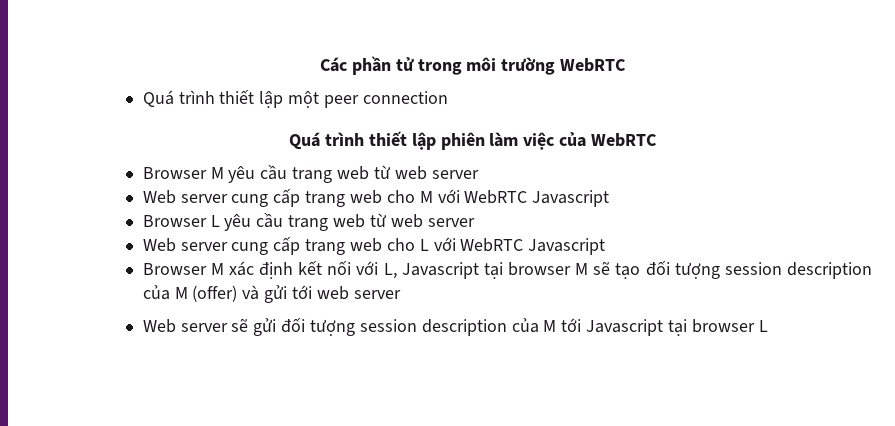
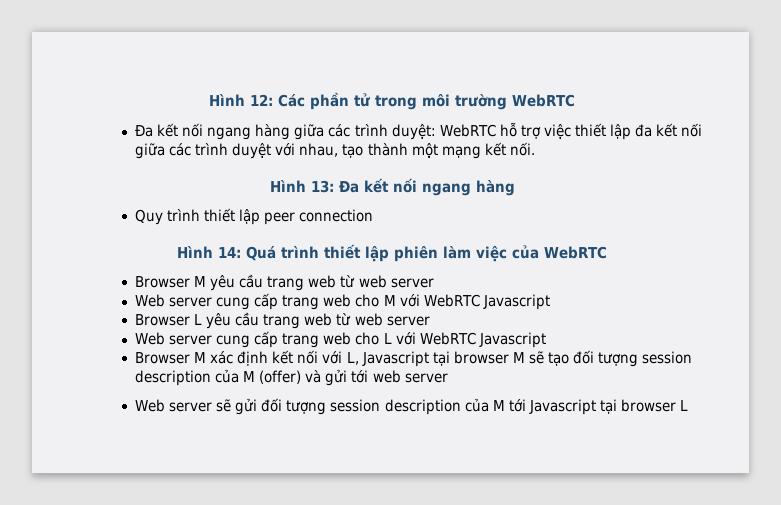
- Các phần tử trong môi trường WebRTC
+ Hình 12: Các phần tử trong môi trường WebRTC
- Quá trình thiết lập một peer connection
+ Đa kết nối ngang hàng giữa các trình duyệt: WebRTC hỗ trợ việc thiết lập đa kết nối giữa các trình duyệt với nhau, tạo thành một mạng kết nối.
+ Hình 13: Đa kết nối ngang hàng
+ Quy trình thiết lập peer connection
- Quá trình thiết lập phiên làm việc của WebRTC
+ Hình 14: Quá trình thiết lập phiên làm việc của WebRTC

